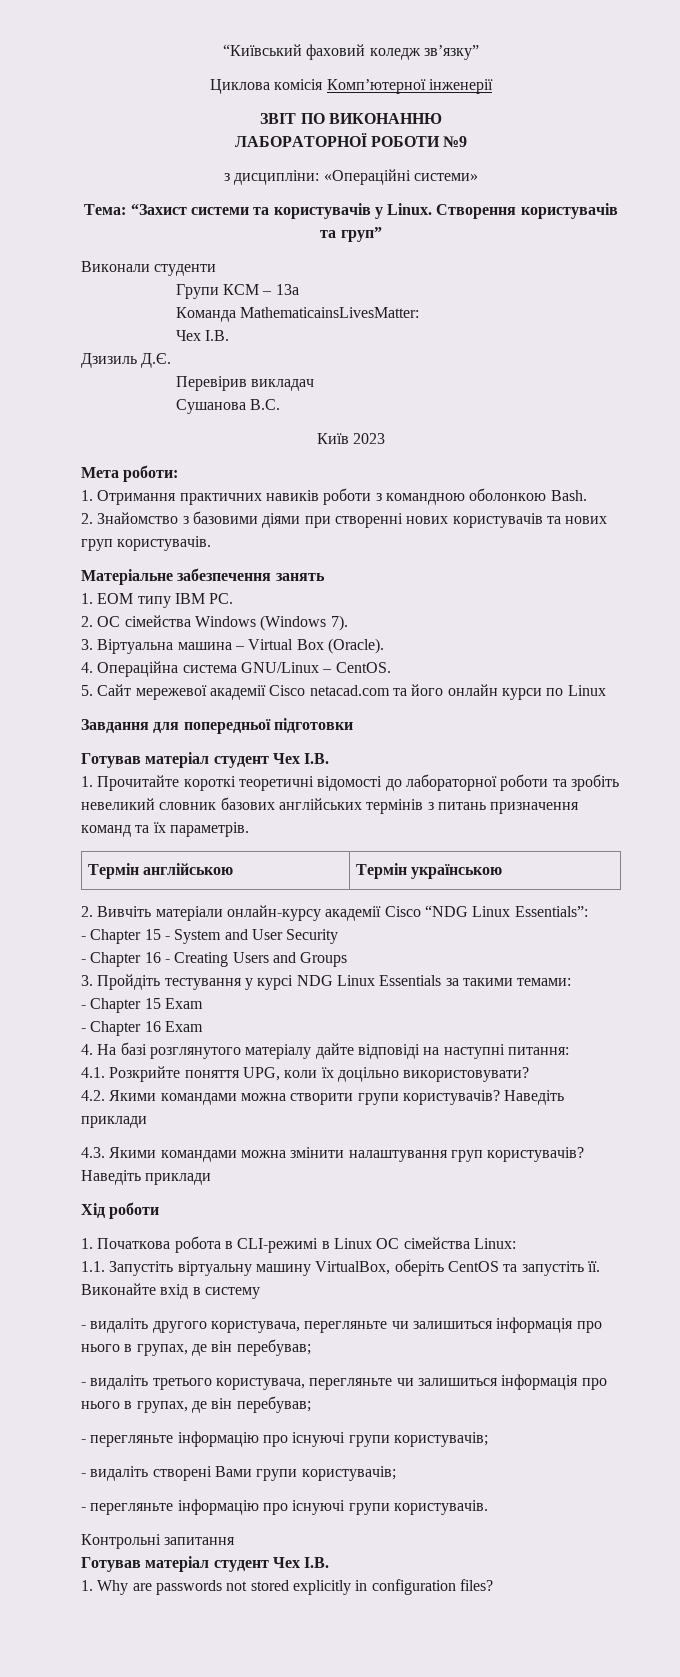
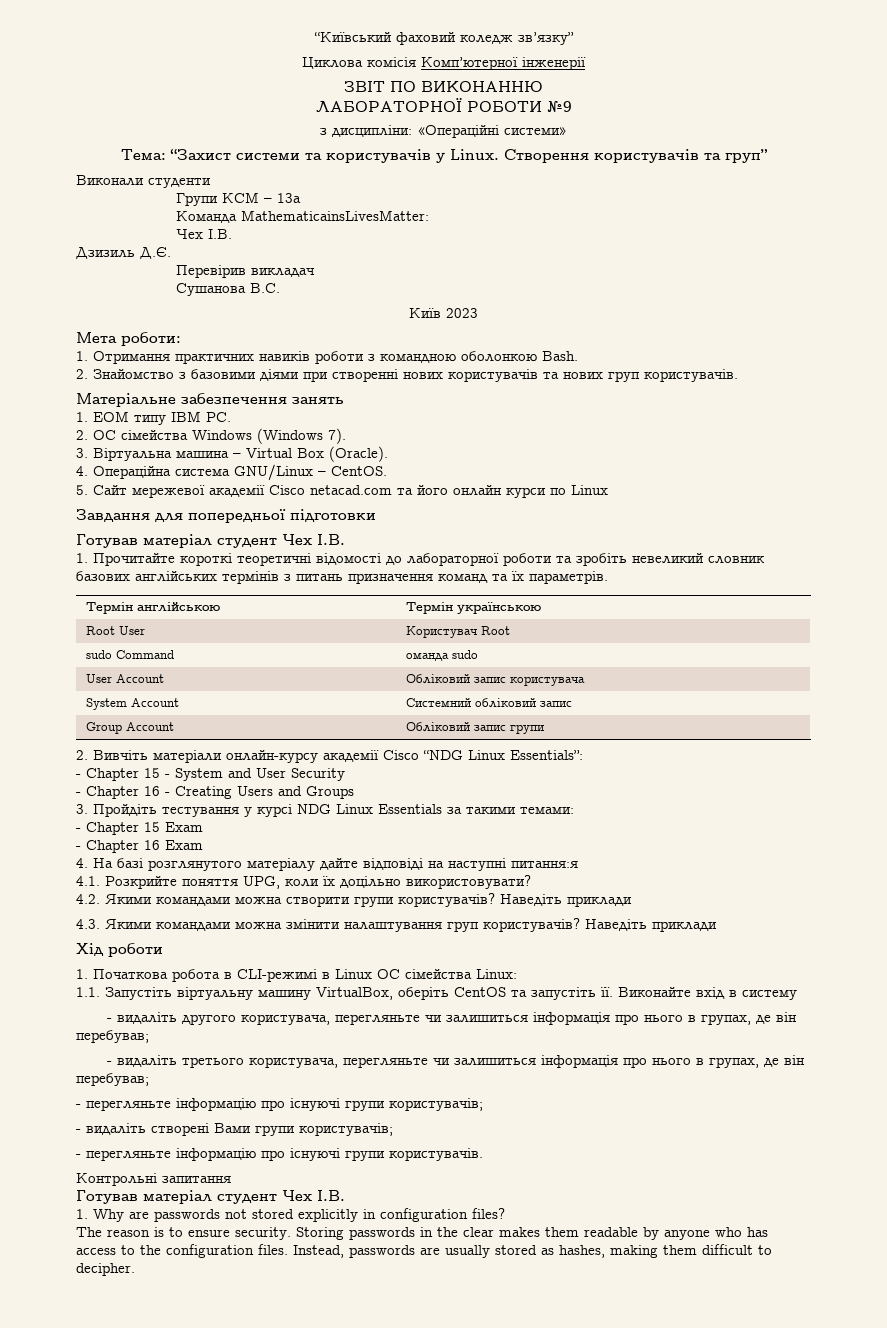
+ Root User | Користувач Root
+ sudo Command | оманда sudo
+ User Account | Обліковий запис користувача
+ System Account | Системний обліковий запис
+ Group Account | Обліковий запис групи
- 4. На базі розглянутого матеріалу дайте відповіді на наступні питання:
+ 4. На базі розглянутого матеріалу дайте відповіді на наступні питання:я
+ The reason is to ensure security. Storing passwords in the clear makes them readable by anyone who has access to the configuration files. Instead, passwords are usually stored as hashes, making them difficult to decipher.

